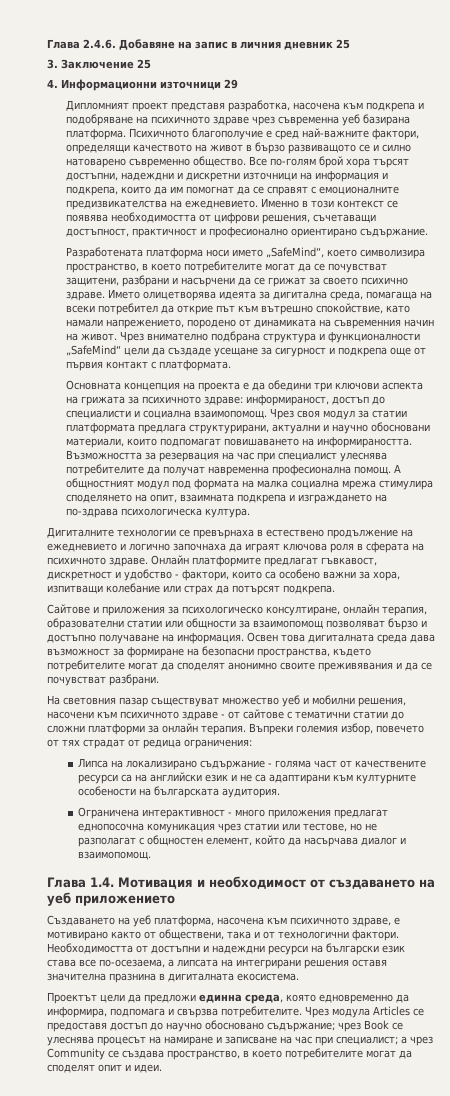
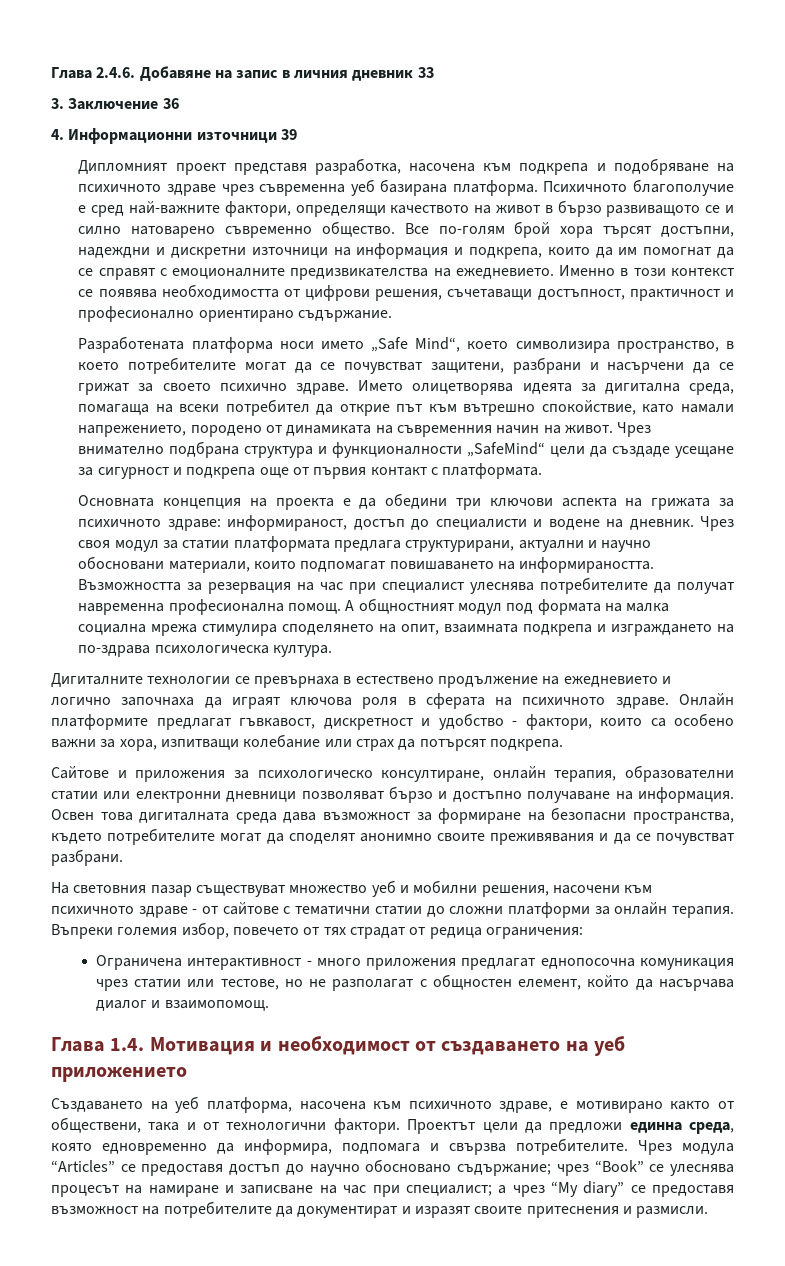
- Глава 2.4.6. Добавяне на запис в личния дневник 25
+ Глава 2.4.6. Добавяне на запис в личния дневник 33
- 3. Заключение 25
+ 3. Заключение 36
- 4. Информационни източници 29
+ 4. Информационни източници 39
- Разработената платформа носи името „SafeMind“, което символизира пространство, в което потребителите могат да се почувстват защитени, разбрани и насърчени да се грижат за своето психично здраве.
+ Разработената платформа носи името „Safe Mind“, което символизира пространство, в което потребителите могат да се почувстват защитени, разбрани и насърчени да се грижат за своето психично здраве.
- Основната концепция на проекта е да обедини три ключови аспекта на грижата за психичното здраве: информираност, достъп до специалисти и социална взаимопомощ.
+ Основната концепция на проекта е да обедини три ключови аспекта на грижата за психичното здраве: информираност, достъп до специалисти и водене на дневник.
- Сайтове и приложения за психологическо консултиране, онлайн терапия, образователни статии или общности за взаимопомощ позволяват бързо и достъпно получаване на информация.
+ Сайтове и приложения за психологическо консултиране, онлайн терапия, образователни статии или електронни дневници позволяват бързо и достъпно получаване на информация.
- Липса на локализирано съдържание - голяма част от качествените ресурси са на английски език и не са адаптирани към културните особености на българската аудитория.
- Създаването на уеб платформа, насочена към психичното здраве, е мотивирано както от обществени, така и от технологични фактори. Необходимостта от достъпни и надеждни ресурси на български език става все по-осезаема, а липсата на интегрирани решения оставя значителна празнина в дигиталната екосистема.
- Проектът цели да предложи единна среда, която едновременно да информира, подпомага и свързва потребителите.
+ Създаването на уеб платформа, насочена към психичното здраве, е мотивирано както от обществени, така и от технологични фактори. Проектът цели да предложи единна среда, която едновременно да информира, подпомага и свързва потребителите.
- Чрез модула Articles се предоставя достъп до научно обосновано съдържание; чрез Book се улеснява процесът на намиране и записване на час при специалист; а чрез Community се създава пространство, в което потребителите могат да споделят опит и идеи.
+ Чрез модула “Articles” се предоставя достъп до научно обосновано съдържание; чрез “Book” се улеснява процесът на намиране и записване на час при специалист; а чрез “My diary” се предоставя възможност на потребителите да документират и изразят своите притеснения и размисли.

